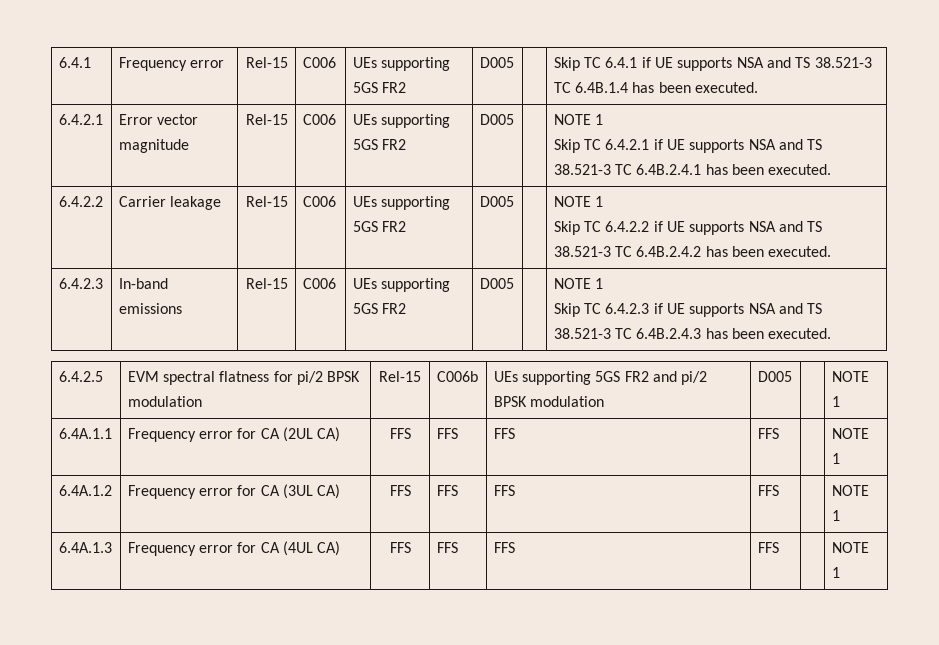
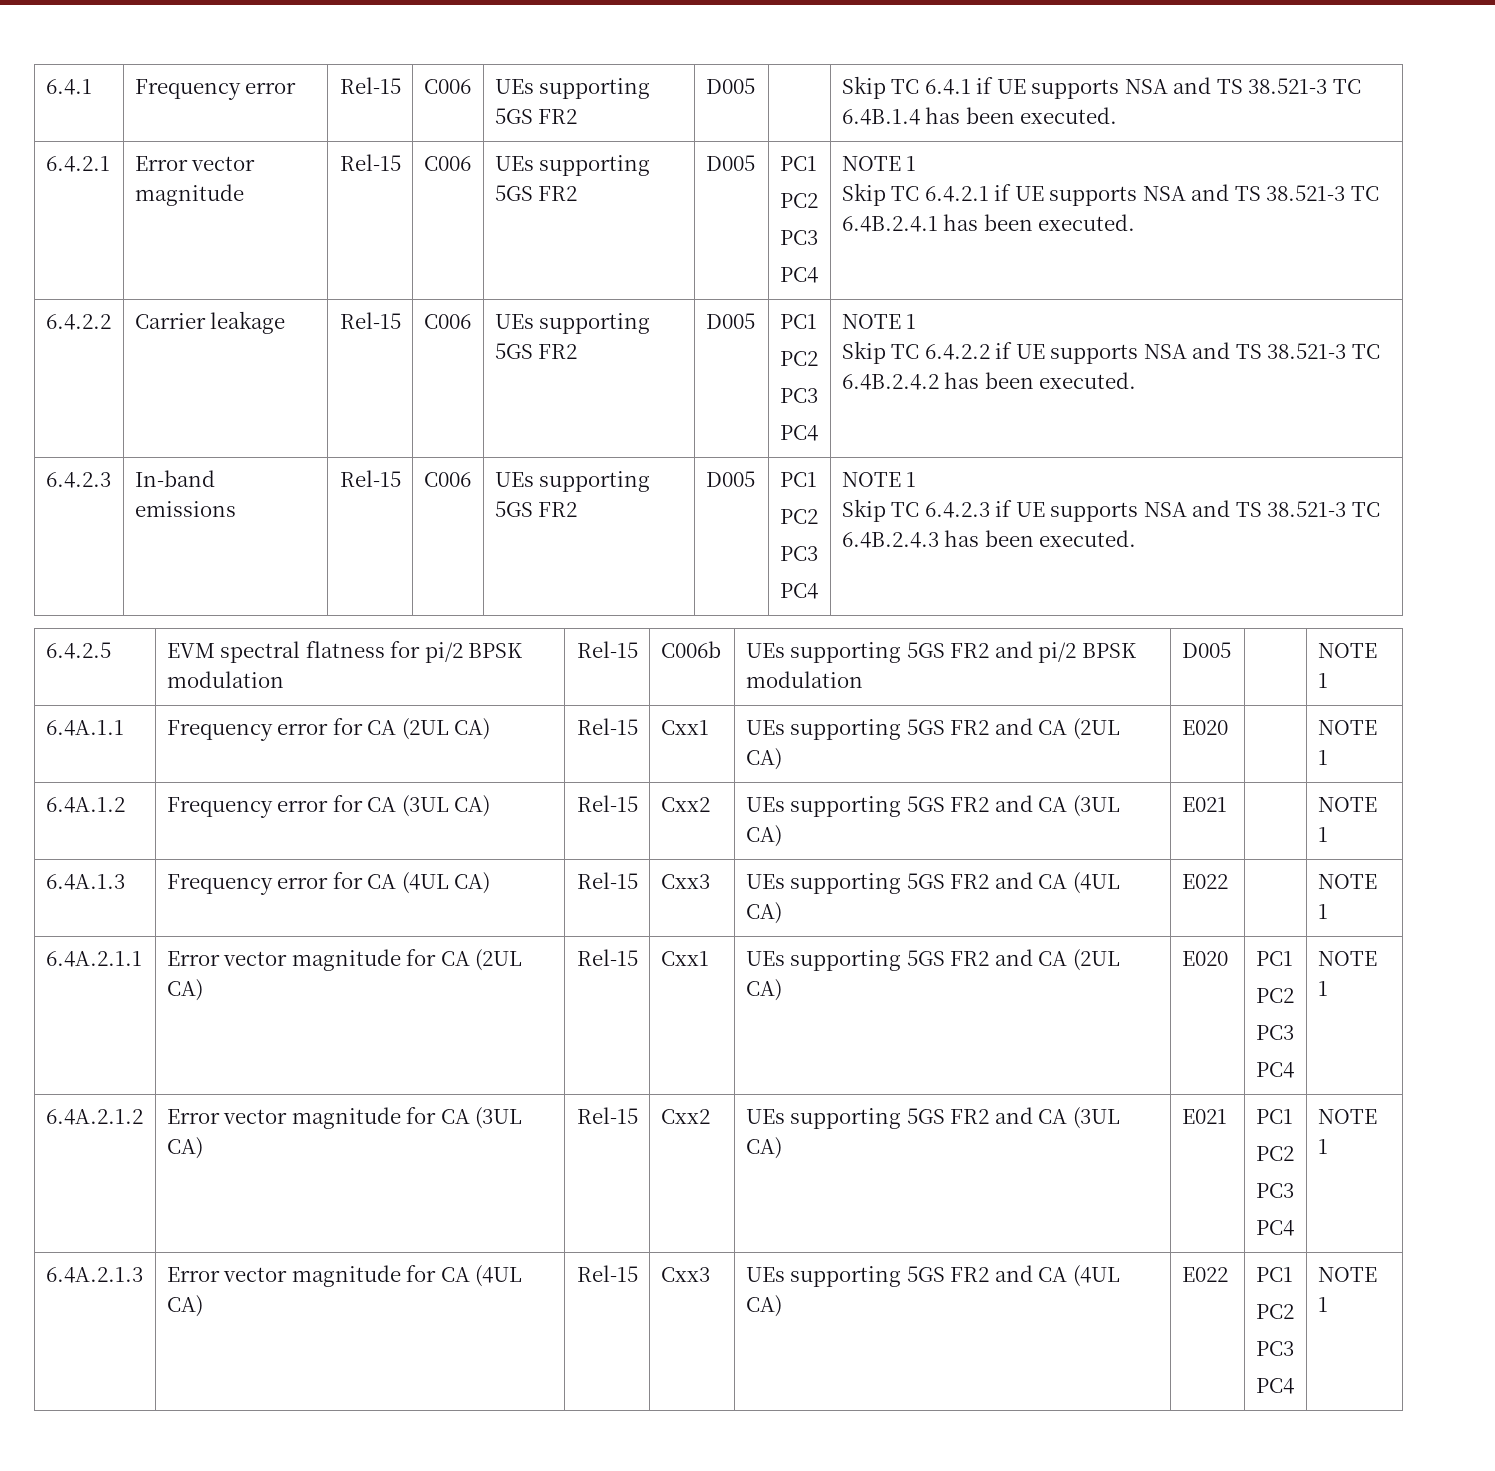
- 6.4.2.1 | Error vector magnitude | Rel-15 | C006 | UEs supporting 5GS FR2 | D005 | | NOTE 1
+ 6.4.2.1 | Error vector magnitude | Rel-15 | C006 | UEs supporting 5GS FR2 | D005 | PC1
+ PC2
+ PC3
+ PC4 | NOTE 1
- 6.4.2.2 | Carrier leakage | Rel-15 | C006 | UEs supporting 5GS FR2 | D005 | | NOTE 1
+ 6.4.2.2 | Carrier leakage | Rel-15 | C006 | UEs supporting 5GS FR2 | D005 | PC1
+ PC2
+ PC3
+ PC4 | NOTE 1
- 6.4.2.3 | In-band emissions | Rel-15 | C006 | UEs supporting 5GS FR2 | D005 | | NOTE 1
+ 6.4.2.3 | In-band emissions | Rel-15 | C006 | UEs supporting 5GS FR2 | D005 | PC1
+ PC2
+ PC3
+ PC4 | NOTE 1
- 6.4A.1.1 | Frequency error for CA (2UL CA) | FFS | FFS | FFS | FFS | | NOTE 1
+ 6.4A.1.1 | Frequency error for CA (2UL CA) | Rel-15 | Cxx1 | UEs supporting 5GS FR2 and CA (2UL CA) | E020 | | NOTE 1
- 6.4A.1.2 | Frequency error for CA (3UL CA) | FFS | FFS | FFS | FFS | | NOTE 1
+ 6.4A.1.2 | Frequency error for CA (3UL CA) | Rel-15 | Cxx2 | UEs supporting 5GS FR2 and CA (3UL CA) | E021 | | NOTE 1
- 6.4A.1.3 | Frequency error for CA (4UL CA) | FFS | FFS | FFS | FFS | | NOTE 1
+ 6.4A.1.3 | Frequency error for CA (4UL CA) | Rel-15 | Cxx3 | UEs supporting 5GS FR2 and CA (4UL CA) | E022 | | NOTE 1
+ 6.4A.2.1.1 | Error vector magnitude for CA (2UL CA) | Rel-15 | Cxx1 | UEs supporting 5GS FR2 and CA (2UL CA) | E020 | PC1
+ PC2
+ PC3
+ PC4 | NOTE 1
+ 6.4A.2.1.2 | Error vector magnitude for CA (3UL CA) | Rel-15 | Cxx2 | UEs supporting 5GS FR2 and CA (3UL CA) | E021 | PC1
+ PC2
+ PC3
+ PC4 | NOTE 1
+ 6.4A.2.1.3 | Error vector magnitude for CA (4UL CA) | Rel-15 | Cxx3 | UEs supporting 5GS FR2 and CA (4UL CA) | E022 | PC1
+ PC2
+ PC3
+ PC4 | NOTE 1

